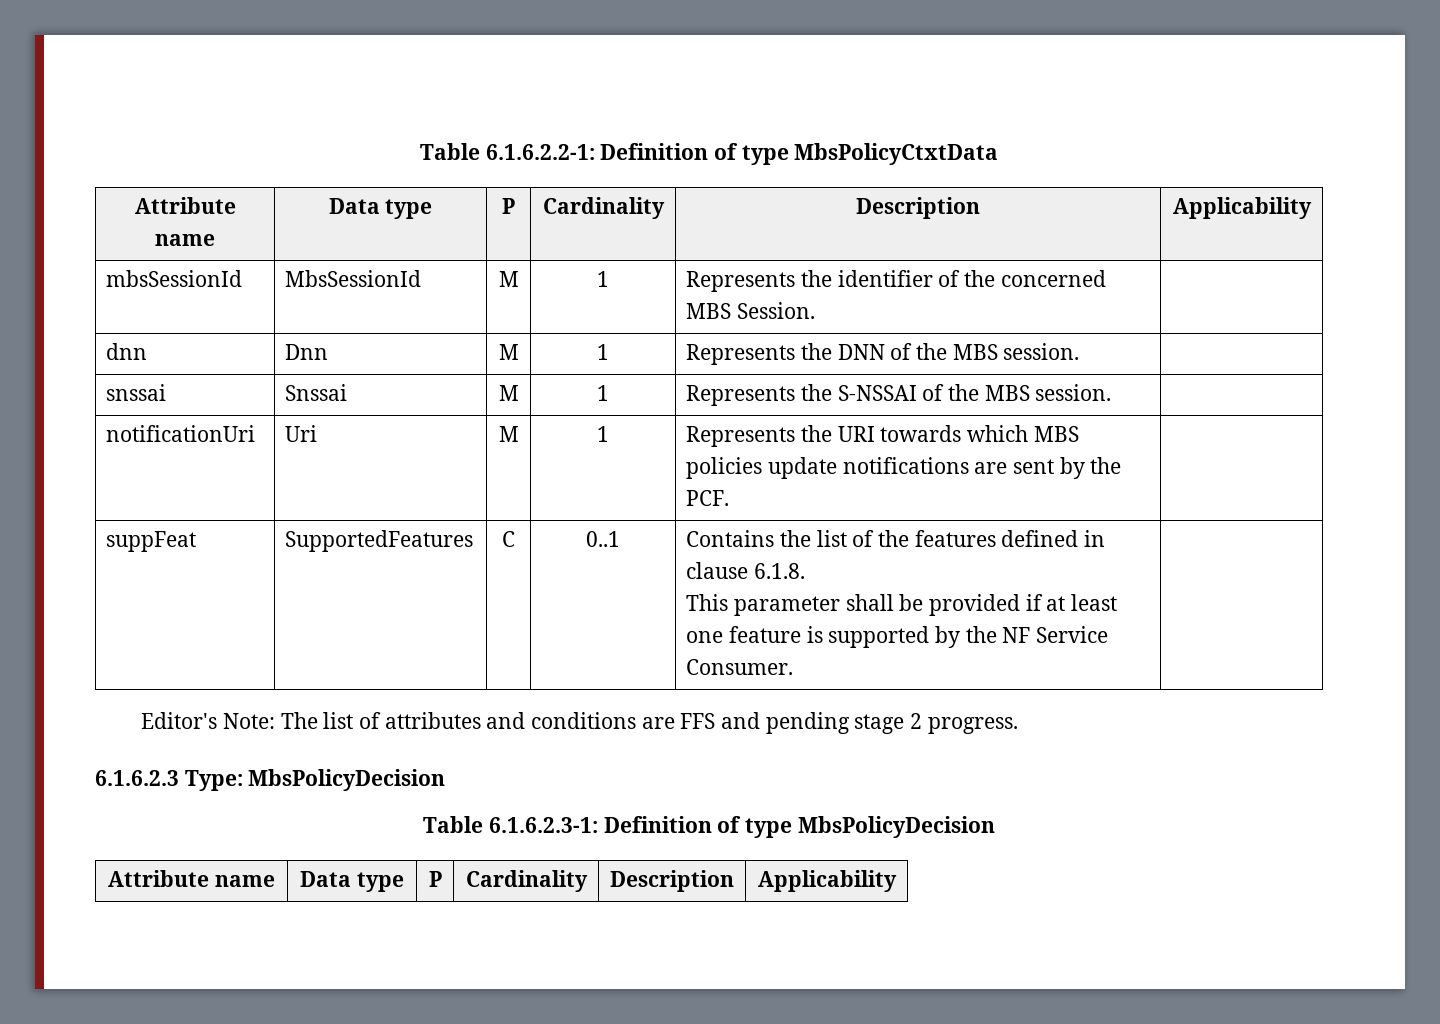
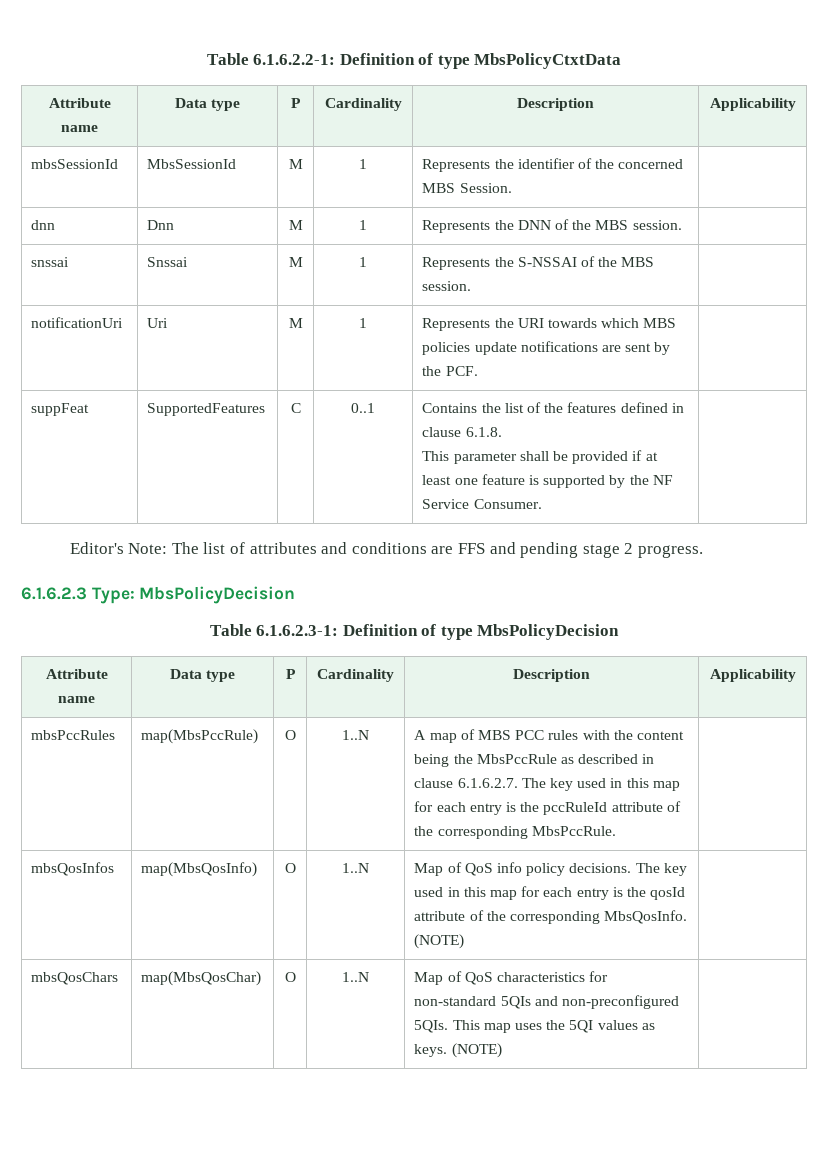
+ mbsPccRules | map(MbsPccRule) | O | 1..N | A map of MBS PCC rules with the content being the MbsPccRule as described in clause 6.1.6.2.7. The key used in this map for each entry is the pccRuleId attribute of the corresponding MbsPccRule. |
+ mbsQosInfos | map(MbsQosInfo) | O | 1..N | Map of QoS info policy decisions. The key used in this map for each entry is the qosId attribute of the corresponding MbsQosInfo. (NOTE) |
+ mbsQosChars | map(MbsQosChar) | O | 1..N | Map of QoS characteristics for non-standard 5QIs and non-preconfigured 5QIs. This map uses the 5QI values as keys. (NOTE) |

